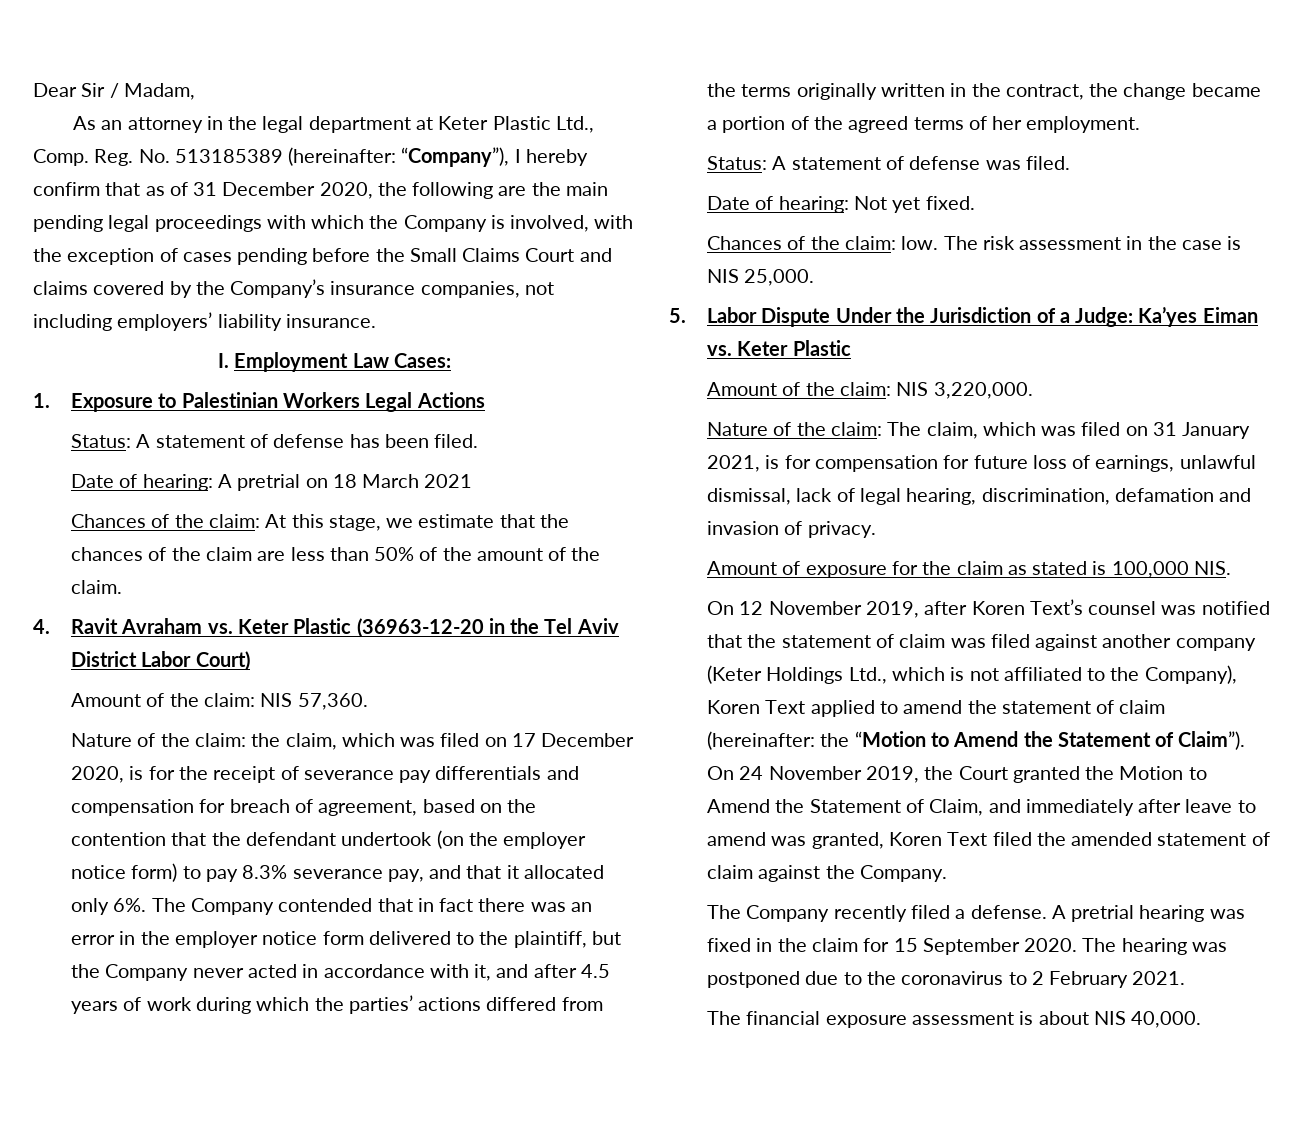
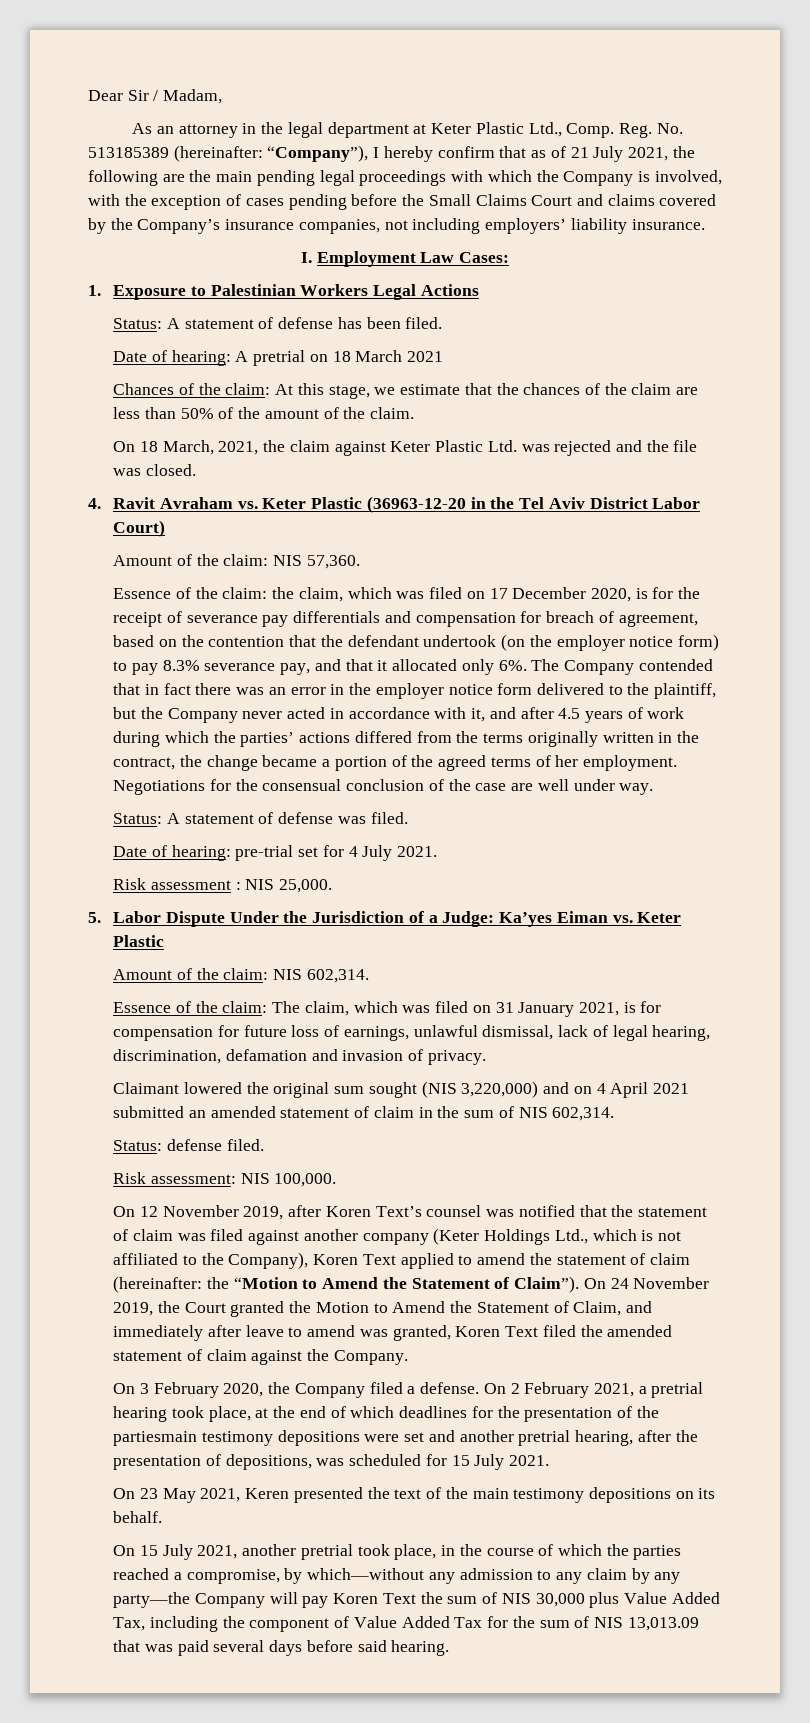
- Reg. No. 513185389 (hereinafter: “Company”), I hereby confirm that as of 31 December 2020, the following are the main pending legal proceedings with which the Company is involved, with the exception of cases pending before the Small Claims Court and claims covered by the Company’s insurance companies, not including employers’ liability insurance.
+ Reg. No. 513185389 (hereinafter: “Company”), I hereby confirm that as of 21 July 2021, the following are the main pending legal proceedings with which the Company is involved, with the exception of cases pending before the Small Claims Court and claims covered by the Company’s insurance companies, not including employers’ liability insurance.
+ On 18 March, 2021, the claim against Keter Plastic Ltd. was rejected and the file was closed.
- Nature of the claim: the claim, which was filed on 17 December 2020, is for the receipt of severance pay differentials and compensation for breach of agreement, based on the contention that the defendant undertook (on the employer notice form) to pay 8.3% severance pay, and that it allocated only 6%.
+ Essence of the claim: the claim, which was filed on 17 December 2020, is for the receipt of severance pay differentials and compensation for breach of agreement, based on the contention that the defendant undertook (on the employer notice form) to pay 8.3% severance pay, and that it allocated only 6%.
+ Negotiations for the consensual conclusion of the case are well under way.
- Date of hearing: Not yet fixed.
- Chances of the claim: low. The risk assessment in the case is NIS 25,000.
+ Date of hearing: pre-trial set for 4 July 2021.
+ Risk assessment : NIS 25,000.
- Amount of the claim: NIS 3,220,000.
- Nature of the claim: The claim, which was filed on 31 January 2021, is for compensation for future loss of earnings, unlawful dismissal, lack of legal hearing, discrimination, defamation and invasion of privacy.
+ Amount of the claim: NIS 602,314.
+ Essence of the claim: The claim, which was filed on 31 January 2021, is for compensation for future loss of earnings, unlawful dismissal, lack of legal hearing, discrimination, defamation and invasion of privacy.
- Amount of exposure for the claim as stated is 100,000 NIS.
+ Claimant lowered the original sum sought (NIS 3,220,000) and on 4 April 2021 submitted an amended statement of claim in the sum of NIS 602,314.
+ Status: defense filed.
+ Risk assessment: NIS 100,000.
- The Company recently filed a defense. A pretrial hearing was fixed in the claim for 15 September 2020. The hearing was postponed due to the coronavirus to 2 February 2021.
- The financial exposure assessment is about NIS 40,000.
+ On 3 February 2020, the Company filed a defense. On 2 February 2021, a pretrial hearing took place, at the end of which deadlines for the presentation of the partiesmain testimony depositions were set and another pretrial hearing, after the presentation of depositions, was scheduled for 15 July 2021.
+ On 23 May 2021, Keren presented the text of the main testimony depositions on its behalf.
+ On 15 July 2021, another pretrial took place, in the course of which the parties reached a compromise, by which—without any admission to any claim by any party—the Company will pay Koren Text the sum of NIS 30,000 plus Value Added Tax, including the component of Value Added Tax for the sum of NIS 13,013.09 that was paid several days before said hearing.

